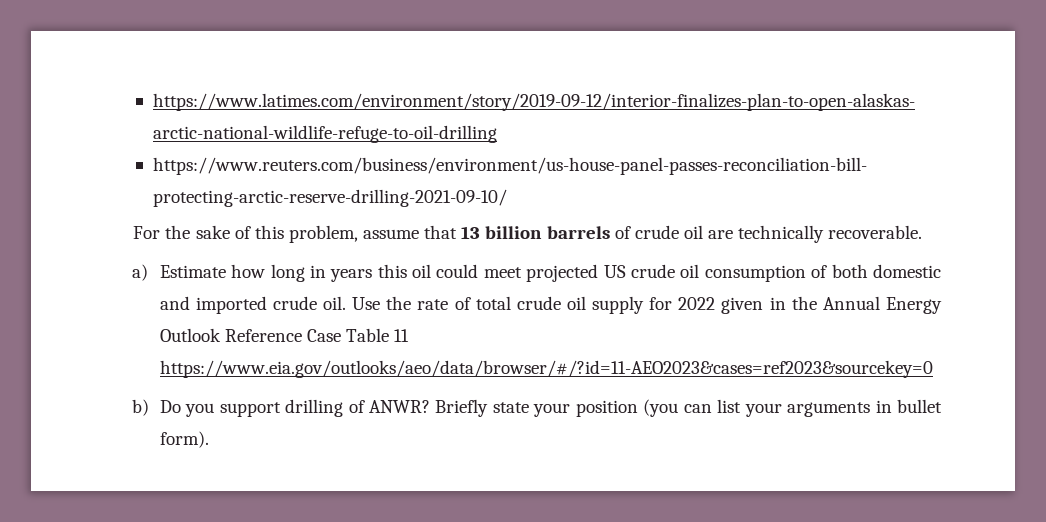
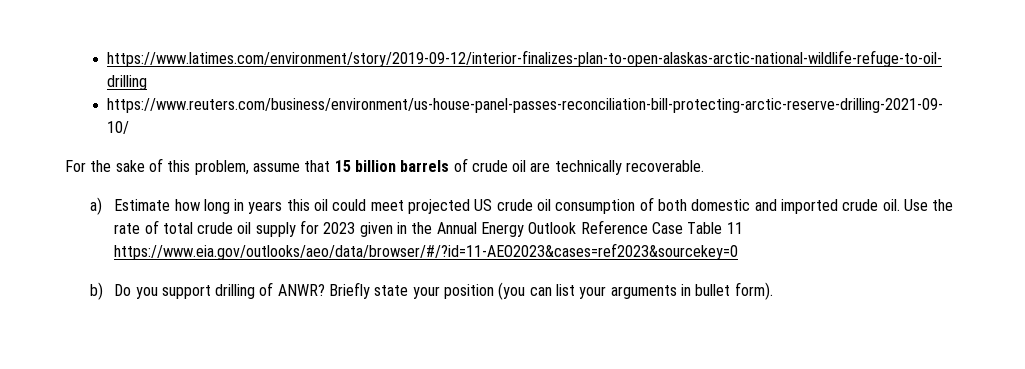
- For the sake of this problem, assume that 13 billion barrels of crude oil are technically recoverable.
+ For the sake of this problem, assume that 15 billion barrels of crude oil are technically recoverable.
- Use the rate of total crude oil supply for 2022 given in the Annual Energy Outlook Reference Case Table 11 https://www.eia.gov/outlooks/aeo/data/browser/#/?id=11-AEO2023&cases=ref2023&sourcekey=0
+ Use the rate of total crude oil supply for 2023 given in the Annual Energy Outlook Reference Case Table 11 https://www.eia.gov/outlooks/aeo/data/browser/#/?id=11-AEO2023&cases=ref2023&sourcekey=0

